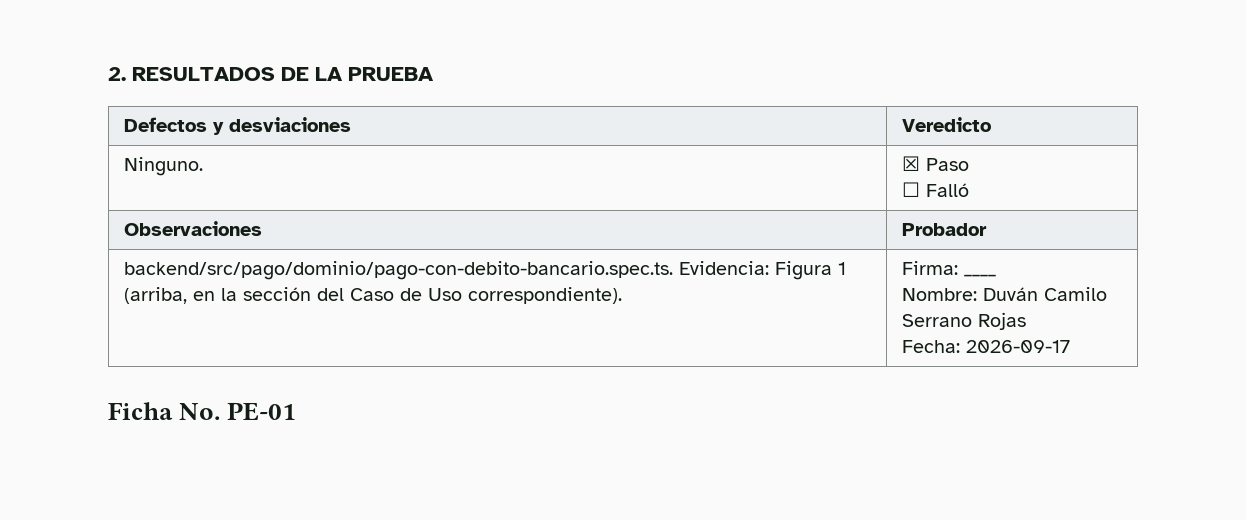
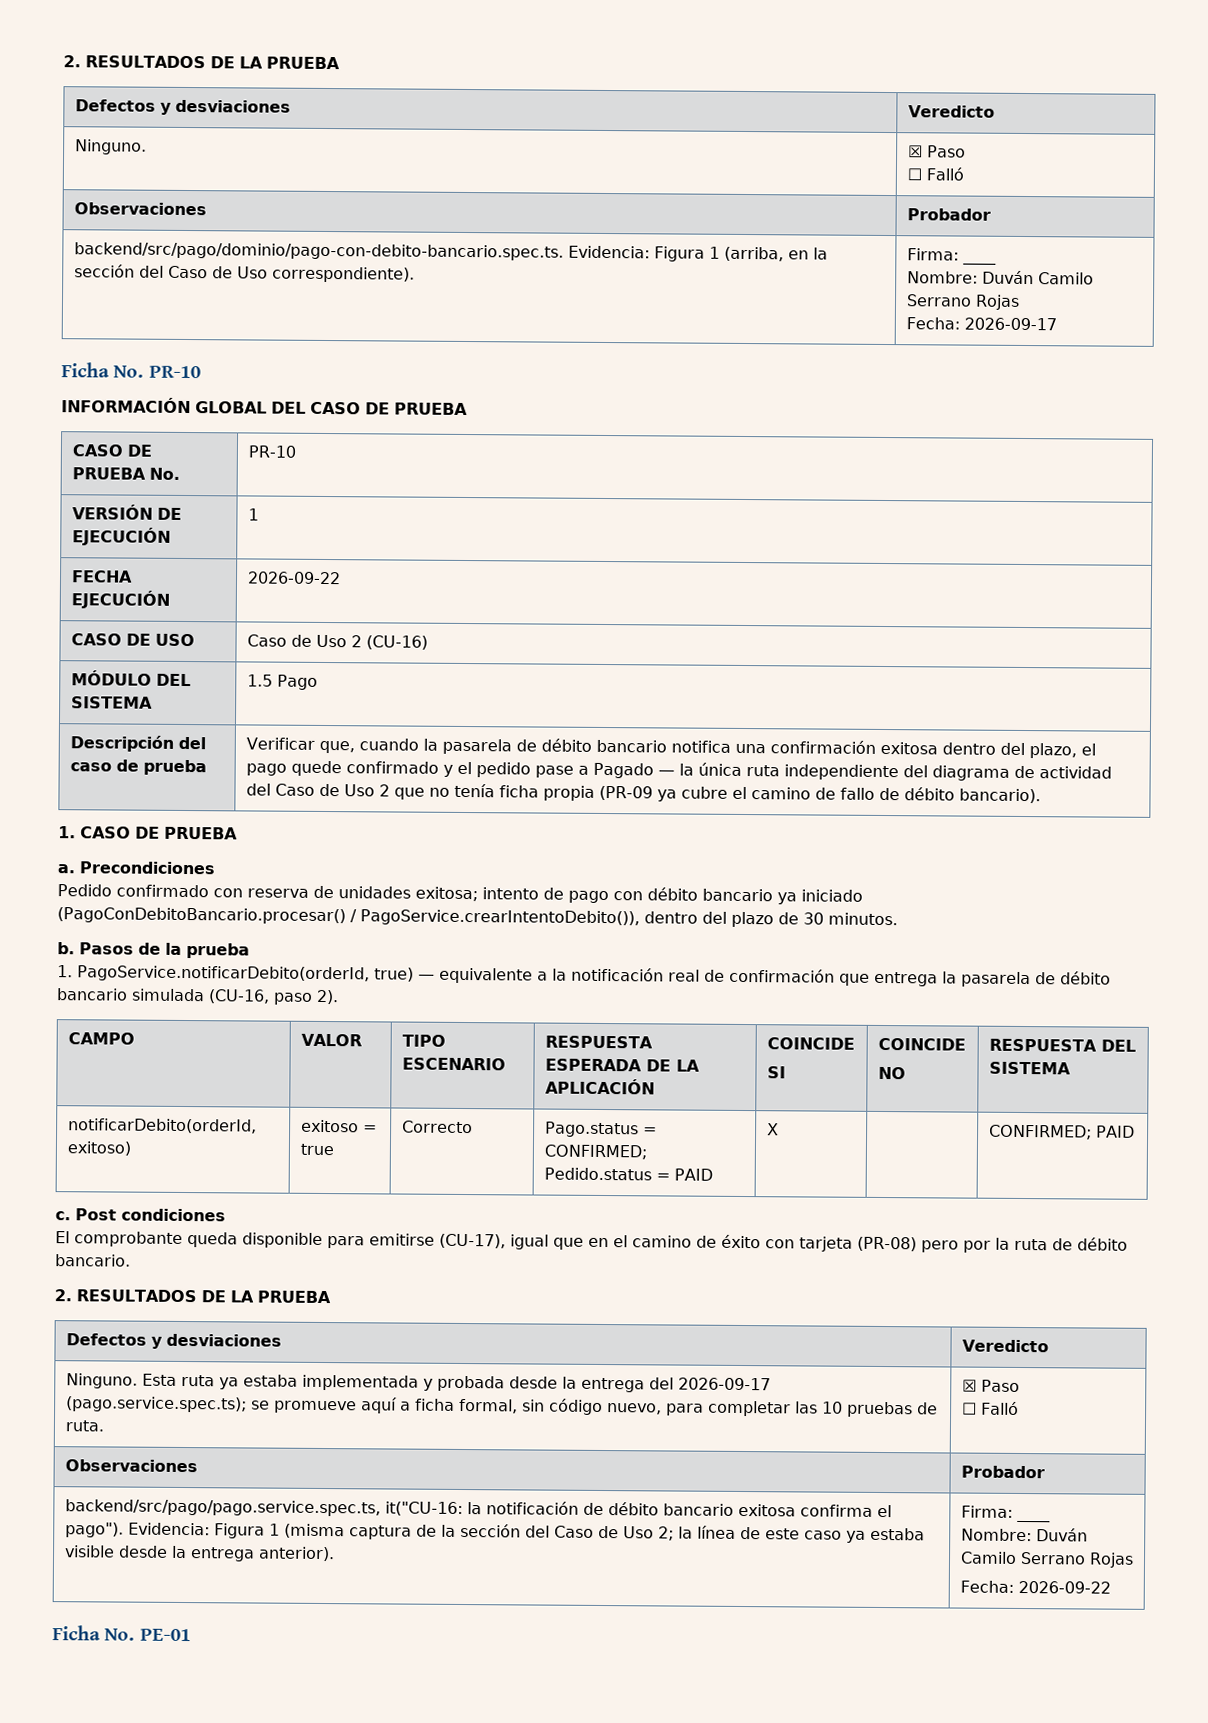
+ Ficha No. PR-10
+ INFORMACIÓN GLOBAL DEL CASO DE PRUEBA
+ CASO DE PRUEBA No. | PR-10
+ VERSIÓN DE EJECUCIÓN | 1
+ FECHA EJECUCIÓN | 2026-09-22
+ CASO DE USO | Caso de Uso 2 (CU-16)
+ MÓDULO DEL SISTEMA | 1.5 Pago
+ Descripción del caso de prueba | Verificar que, cuando la pasarela de débito bancario notifica una confirmación exitosa dentro del plazo, el pago quede confirmado y el pedido pase a Pagado — la única ruta independiente del diagrama de actividad del Caso de Uso 2 que no tenía ficha propia (PR-09 ya cubre el camino de fallo de débito bancario).
+ 1. CASO DE PRUEBA
+ a. Precondiciones
+ Pedido confirmado con reserva de unidades exitosa; intento de pago con débito bancario ya iniciado (PagoConDebitoBancario.procesar() / PagoService.crearIntentoDebito()), dentro del plazo de 30 minutos.
+ b. Pasos de la prueba
+ 1. PagoService.notificarDebito(orderId, true) — equivalente a la notificación real de confirmación que entrega la pasarela de débito bancario simulada (CU-16, paso 2).
+ CAMPO | VALOR | TIPO ESCENARIO | RESPUESTA ESPERADA DE LA APLICACIÓN | COINCIDE
+ SI | COINCIDE
+ NO | RESPUESTA DEL SISTEMA
+ notificarDebito(orderId, exitoso) | exitoso = true | Correcto | Pago.status = CONFIRMED; Pedido.status = PAID | X | | CONFIRMED; PAID
+ c. Post condiciones
+ El comprobante queda disponible para emitirse (CU-17), igual que en el camino de éxito con tarjeta (PR-08) pero por la ruta de débito bancario.
+ 2. RESULTADOS DE LA PRUEBA
+ Defectos y desviaciones | Veredicto
+ Ninguno. Esta ruta ya estaba implementada y probada desde la entrega del 2026-09-17 (pago.service.spec.ts); se promueve aquí a ficha formal, sin código nuevo, para completar las 10 pruebas de ruta. | ☒ Paso
+ ☐ Falló
+ Observaciones | Probador
+ backend/src/pago/pago.service.spec.ts, it("CU-16: la notificación de débito bancario exitosa confirma el pago"). Evidencia: Figura 1 (misma captura de la sección del Caso de Uso 2; la línea de este caso ya estaba visible desde la entrega anterior). | Firma: ____
+ Nombre: Duván Camilo Serrano Rojas
+ Fecha: 2026-09-22

